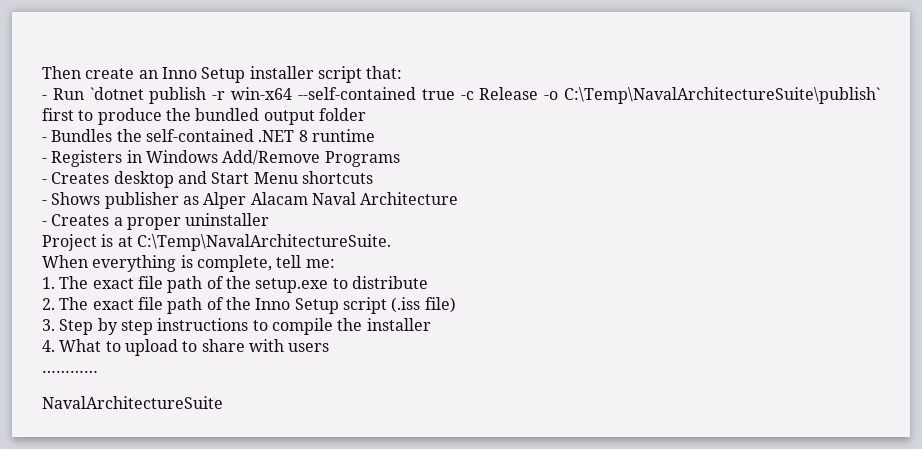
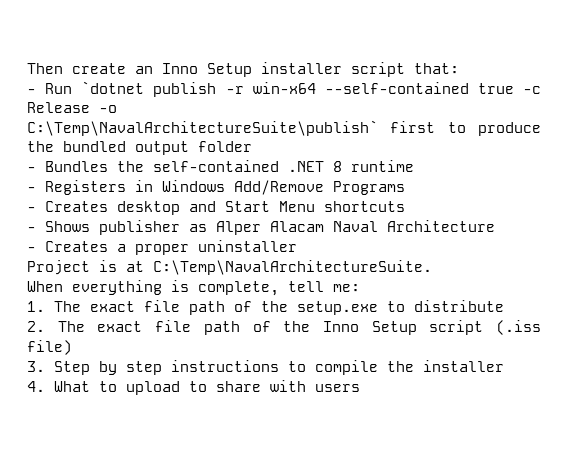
- - Run `dotnet publish -r win-x64 --self-contained true -c Release -o C:\Temp\NavalArchitectureSuite\publish` first to produce the bundled output folder
+ - Run `dotnet publish -r win-x64 --self-contained true -c Release -o
+ C:\Temp\NavalArchitectureSuite\publish` first to produce the bundled output folder
- …………
- NavalArchitectureSuite

